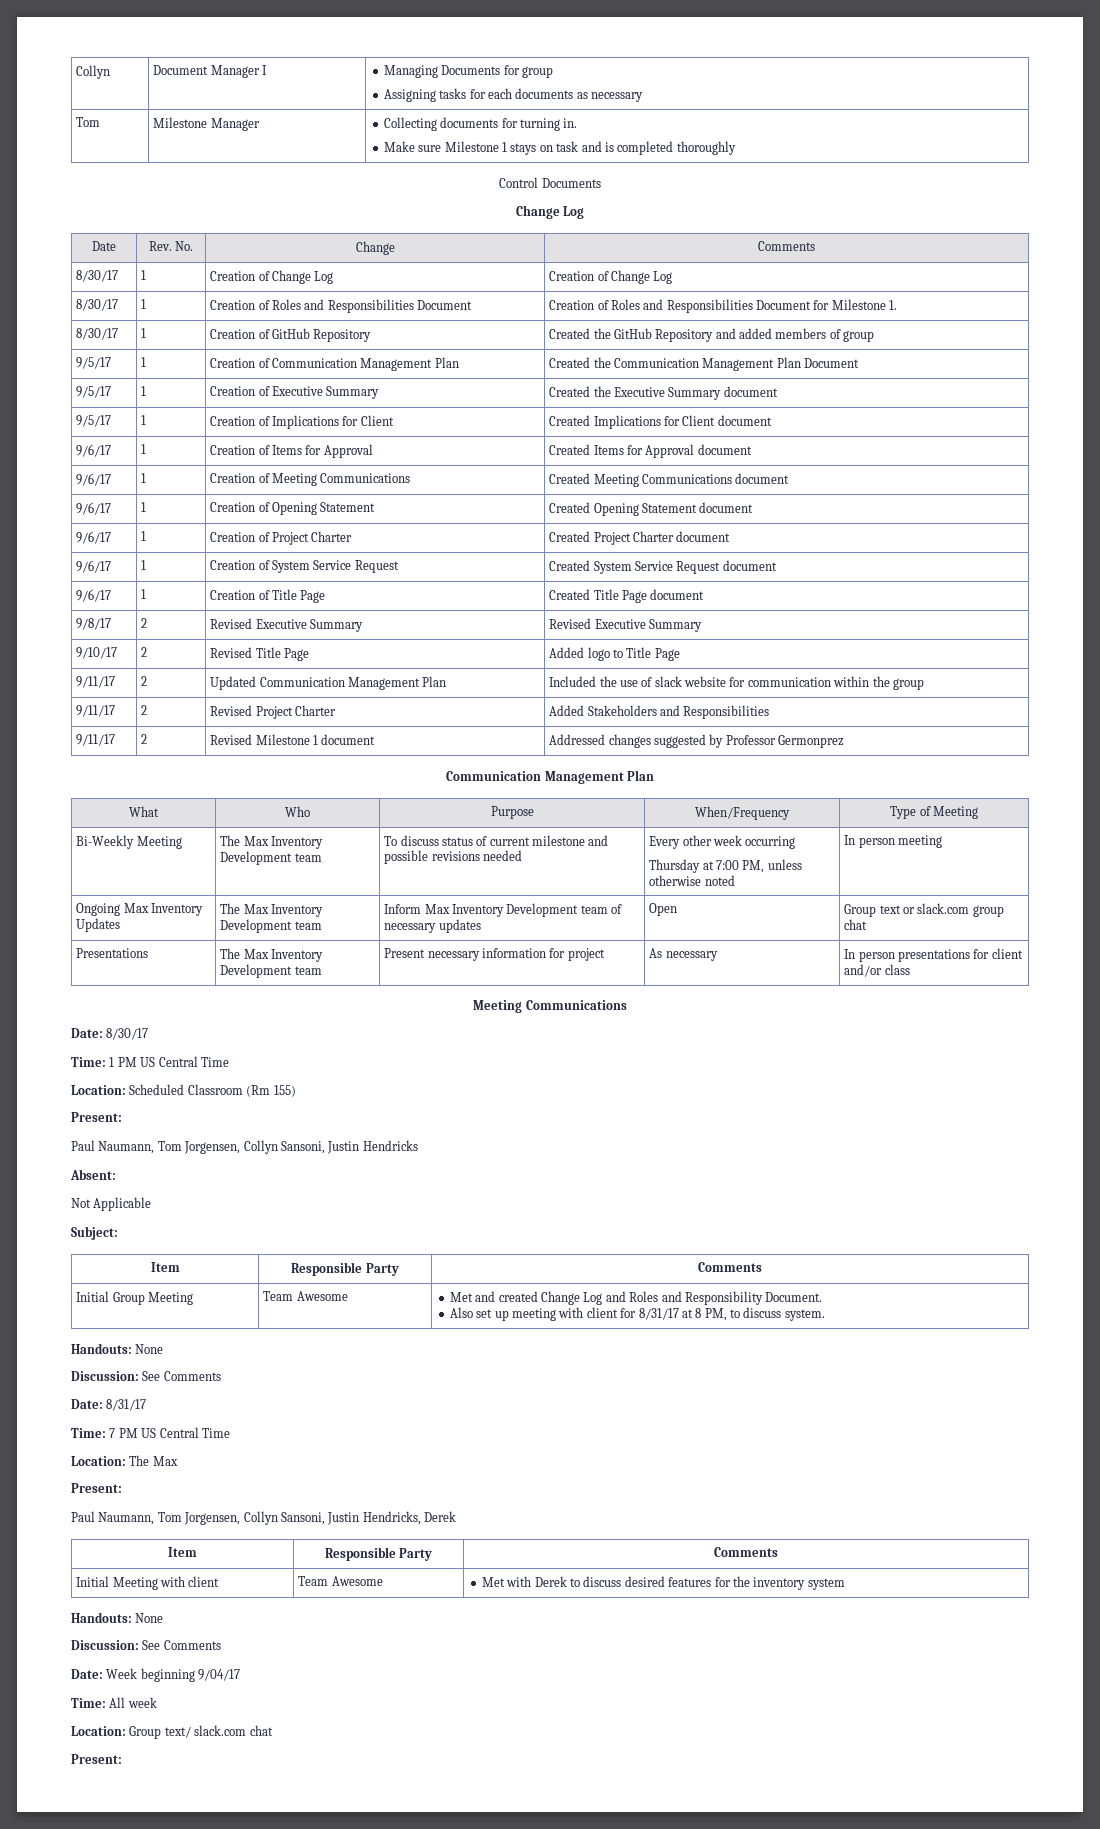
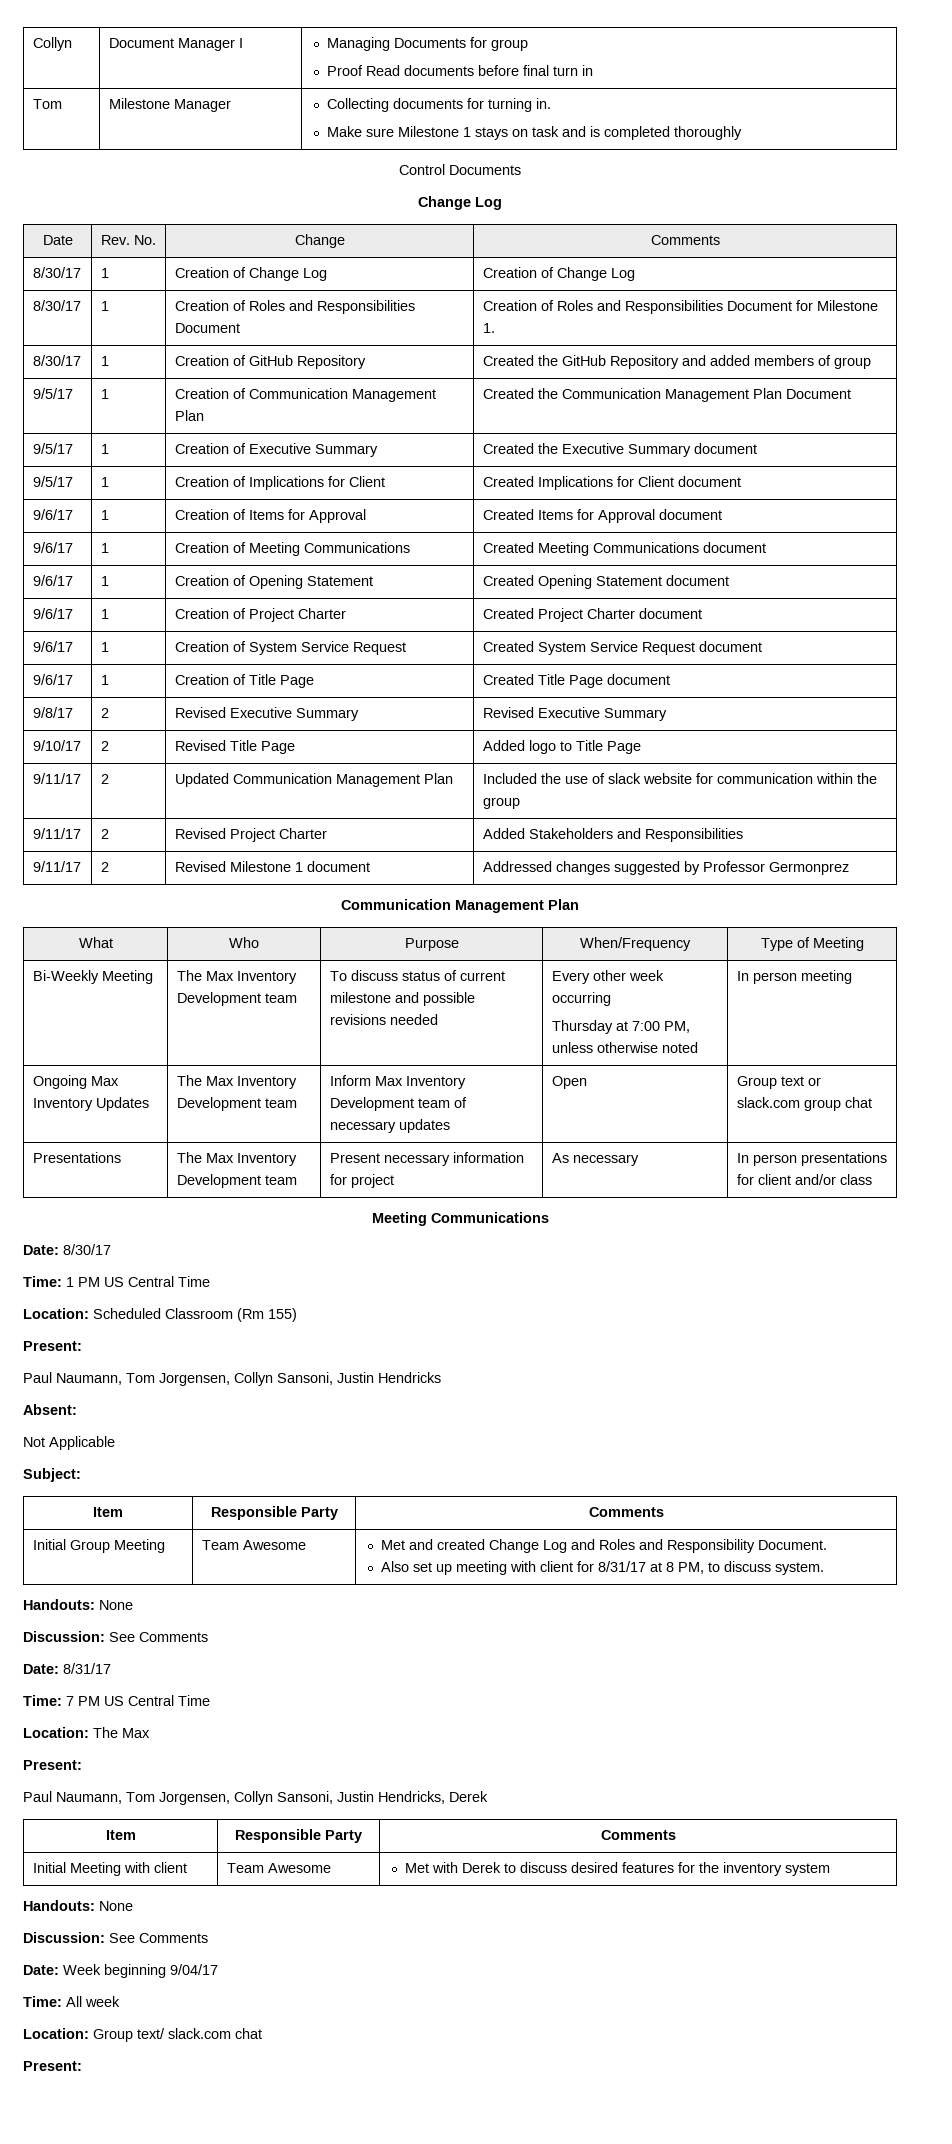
  Collyn | Document Manager I | Managing Documents for group
- Assigning tasks for each documents as necessary
+ Proof Read documents before final turn in

